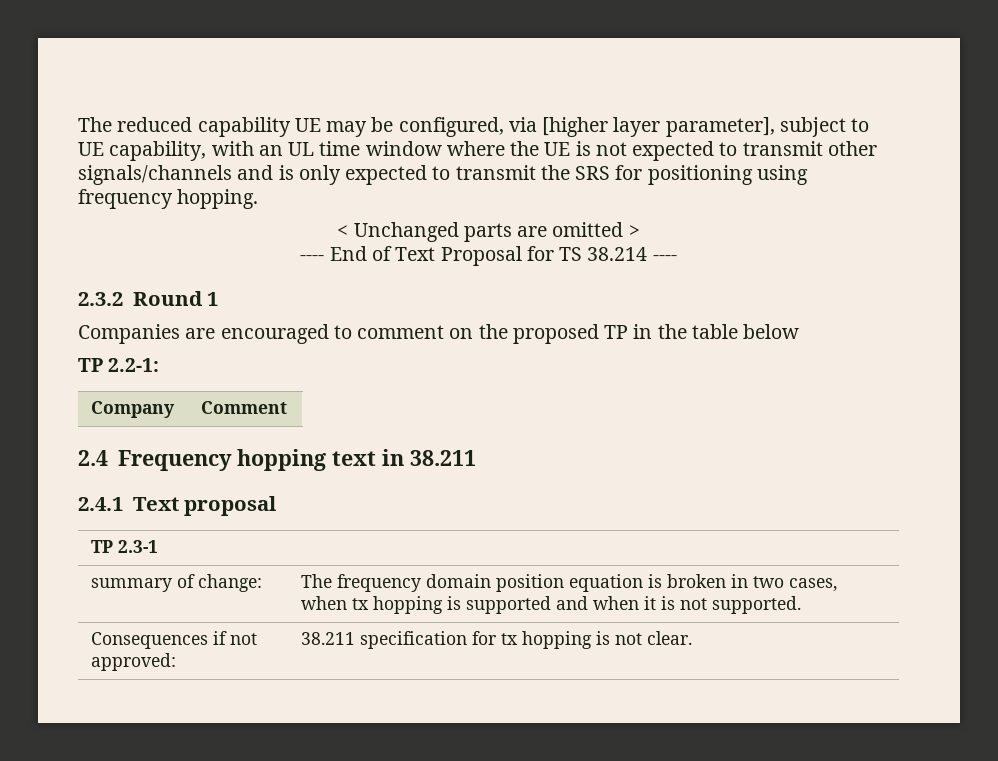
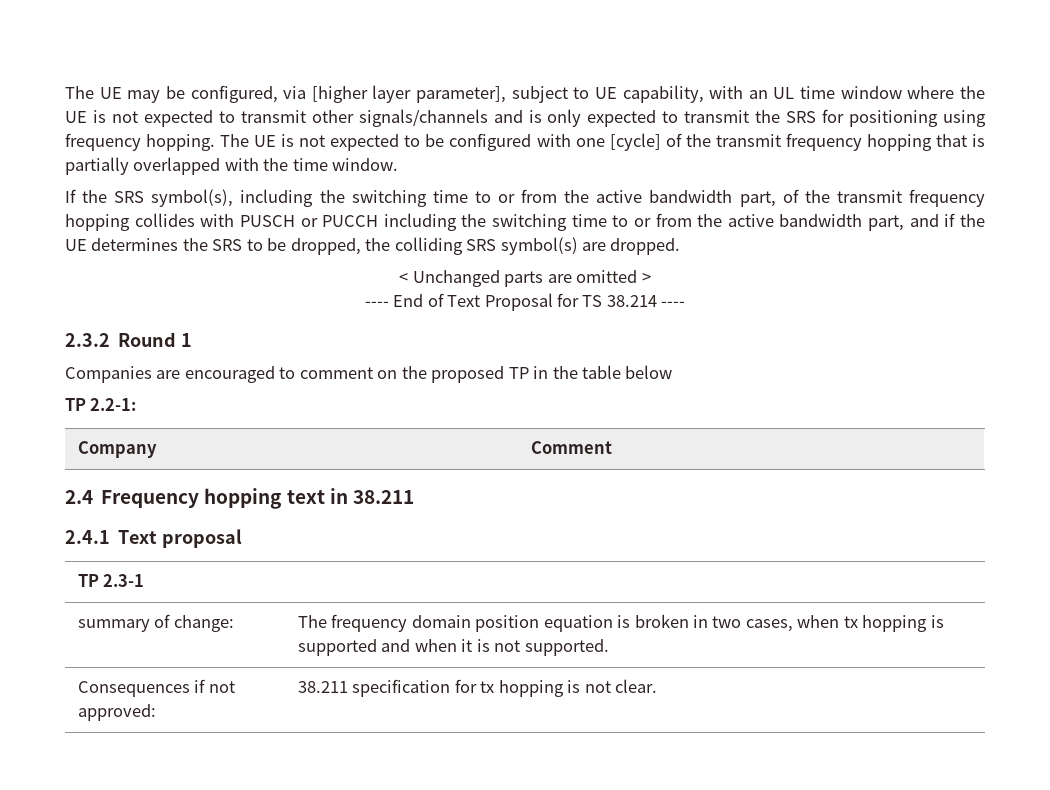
- The reduced capability UE may be configured, via [higher layer parameter], subject to UE capability, with an UL time window where the UE is not expected to transmit other signals/channels and is only expected to transmit the SRS for positioning using frequency hopping.
+ The UE may be configured, via [higher layer parameter], subject to UE capability, with an UL time window where the UE is not expected to transmit other signals/channels and is only expected to transmit the SRS for positioning using frequency hopping. The UE is not expected to be configured with one [cycle] of the transmit frequency hopping that is partially overlapped with the time window.
+ If the SRS symbol(s), including the switching time to or from the active bandwidth part, of the transmit frequency hopping collides with PUSCH or PUCCH including the switching time to or from the active bandwidth part, and if the UE determines the SRS to be dropped, the colliding SRS symbol(s) are dropped.

